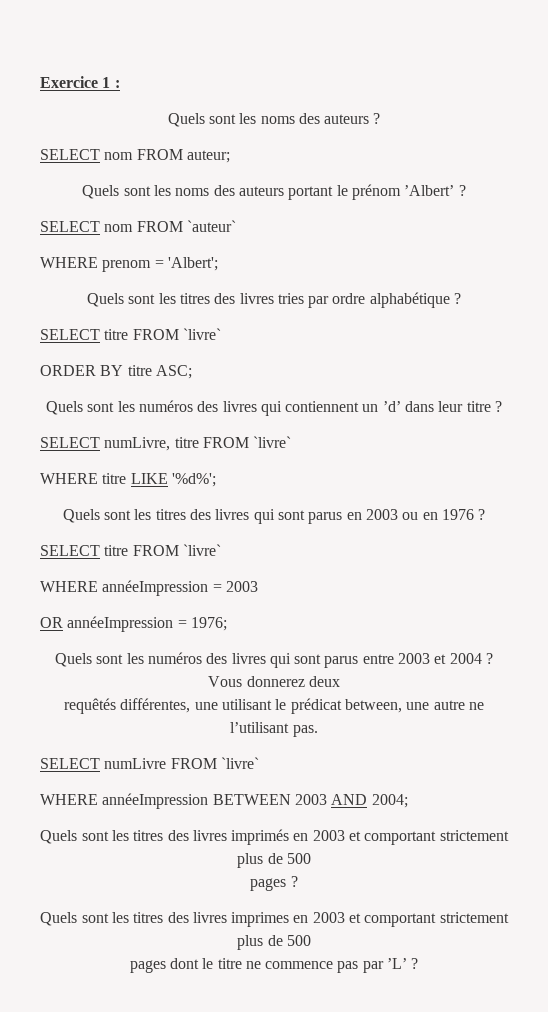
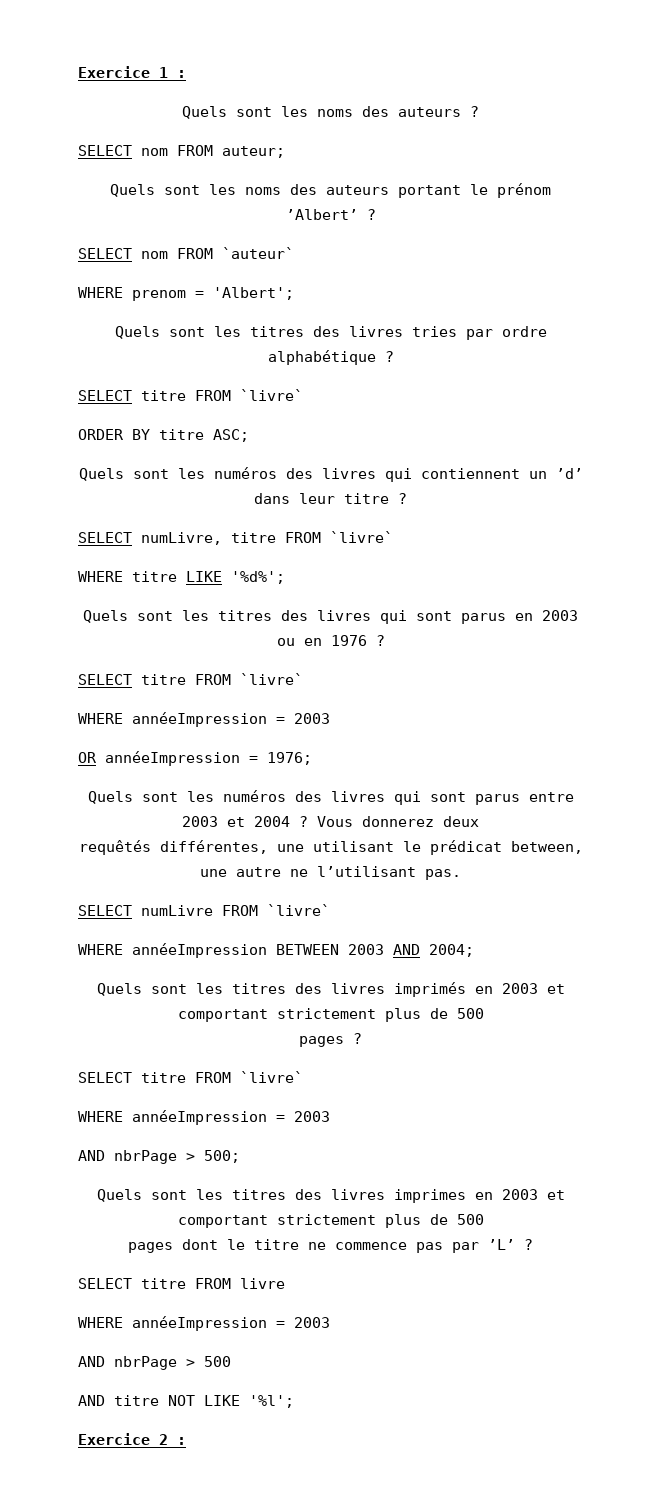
  pages ?
+ SELECT titre FROM `livre`
+ WHERE annéeImpression = 2003
+ AND nbrPage > 500;
+ SELECT titre FROM livre
+ WHERE annéeImpression = 2003
+ AND nbrPage > 500
+ AND titre NOT LIKE '%l';
+ Exercice 2 :

